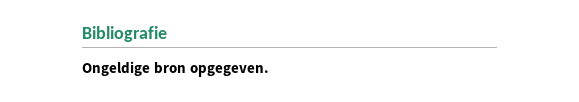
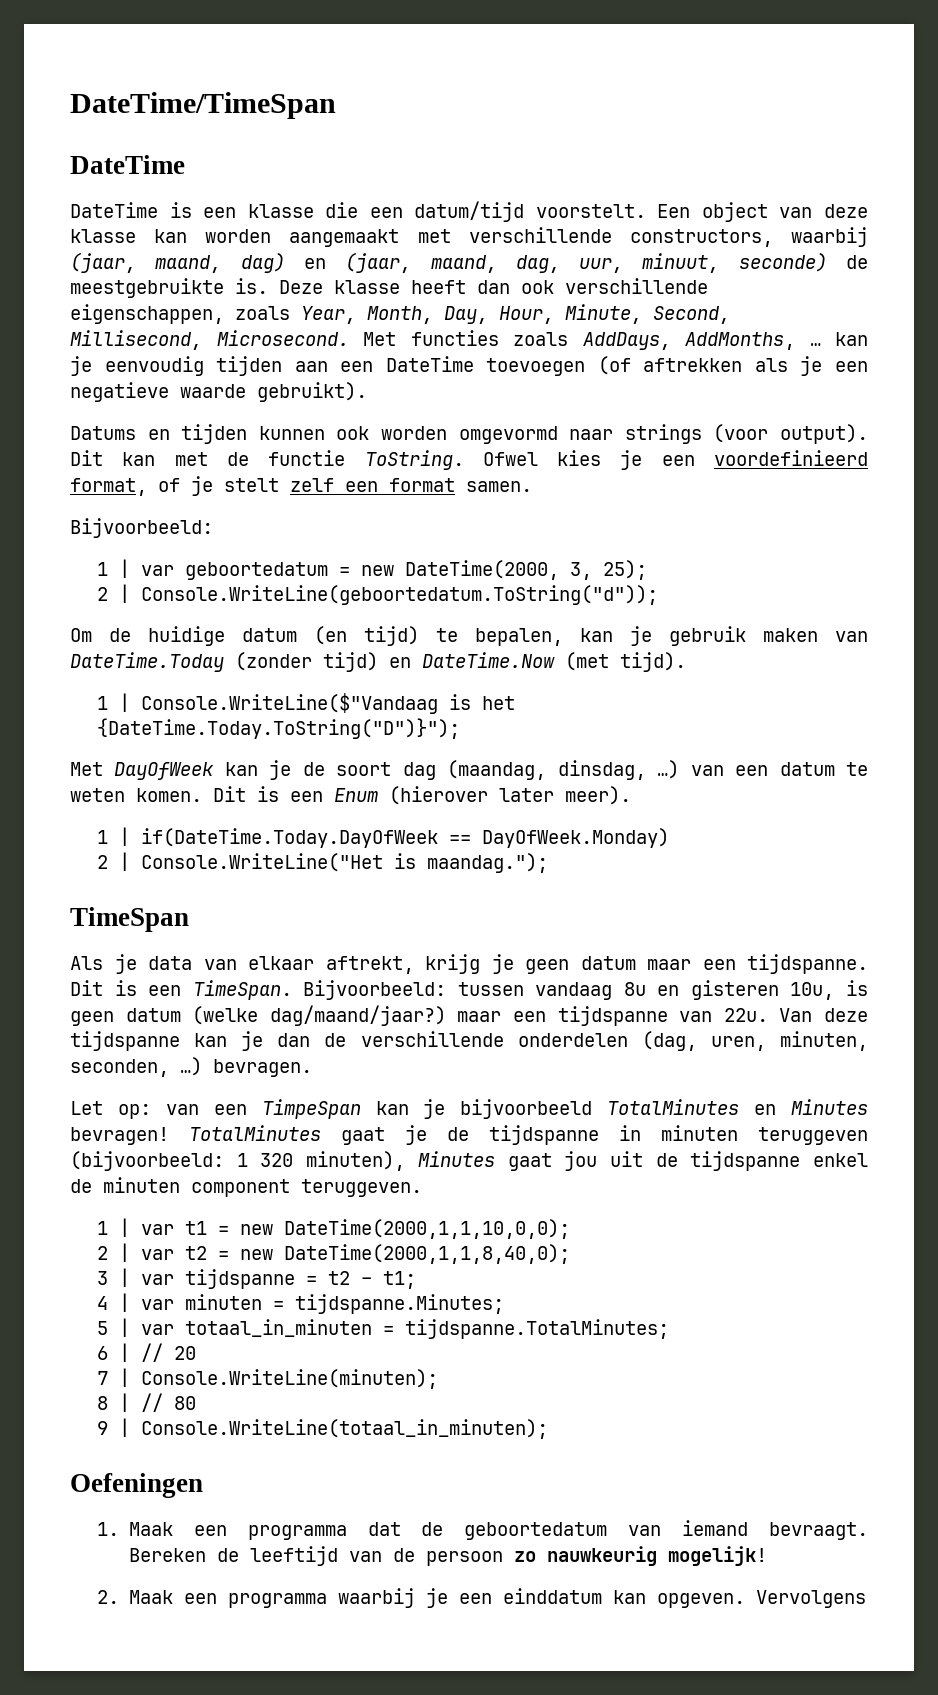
- Bibliografie
- Ongeldige bron opgegeven.
+ DateTime/TimeSpan
+ DateTime
+ DateTime is een klasse die een datum/tijd voorstelt. Een object van deze klasse kan worden aangemaakt met verschillende constructors, waarbij (jaar, maand, dag) en (jaar, maand, dag, uur, minuut, seconde) de meestgebruikte is. Deze klasse heeft dan ook verschillende eigenschappen, zoals Year, Month, Day, Hour, Minute, Second, Millisecond, Microsecond. Met functies zoals AddDays, AddMonths, … kan je eenvoudig tijden aan een DateTime toevoegen (of aftrekken als je een negatieve waarde gebruikt).
+ Datums en tijden kunnen ook worden omgevormd naar strings (voor output). Dit kan met de functie ToString. Ofwel kies je een voordefinieerd format, of je stelt zelf een format samen.
+ Bijvoorbeeld:
+ 1 | var geboortedatum = new DateTime(2000, 3, 25);
+ 2 | Console.WriteLine(geboortedatum.ToString("d"));
+ Om de huidige datum (en tijd) te bepalen, kan je gebruik maken van DateTime.Today (zonder tijd) en DateTime.Now (met tijd).
+ 1 | Console.WriteLine($"Vandaag is het {DateTime.Today.ToString("D")}");
+ Met DayOfWeek kan je de soort dag (maandag, dinsdag, …) van een datum te weten komen. Dit is een Enum (hierover later meer).
+ 1 | if(DateTime.Today.DayOfWeek == DayOfWeek.Monday)
+ 2 | Console.WriteLine("Het is maandag.");
+ TimeSpan
+ Als je data van elkaar aftrekt, krijg je geen datum maar een tijdspanne. Dit is een TimeSpan. Bijvoorbeeld: tussen vandaag 8u en gisteren 10u, is geen datum (welke dag/maand/jaar?) maar een tijdspanne van 22u. Van deze tijdspanne kan je dan de verschillende onderdelen (dag, uren, minuten, seconden, …) bevragen.
+ Let op: van een TimpeSpan kan je bijvoorbeeld TotalMinutes en Minutes bevragen! TotalMinutes gaat je de tijdspanne in minuten teruggeven (bijvoorbeeld: 1 320 minuten), Minutes gaat jou uit de tijdspanne enkel de minuten component teruggeven.
+ 1 | var t1 = new DateTime(2000,1,1,10,0,0);
+ 2 | var t2 = new DateTime(2000,1,1,8,40,0);
+ 3 | var tijdspanne = t2 – t1;
+ 4 | var minuten = tijdspanne.Minutes;
+ 5 | var totaal_in_minuten = tijdspanne.TotalMinutes;
+ 6 | // 20
+ 7 | Console.WriteLine(minuten);
+ 8 | // 80
+ 9 | Console.WriteLine(totaal_in_minuten);
+ Oefeningen
+ 1. Maak een programma dat de geboortedatum van iemand bevraagt. Bereken de leeftijd van de persoon zo nauwkeurig mogelijk!
+ 2. Maak een programma waarbij je een einddatum kan opgeven. Vervolgens

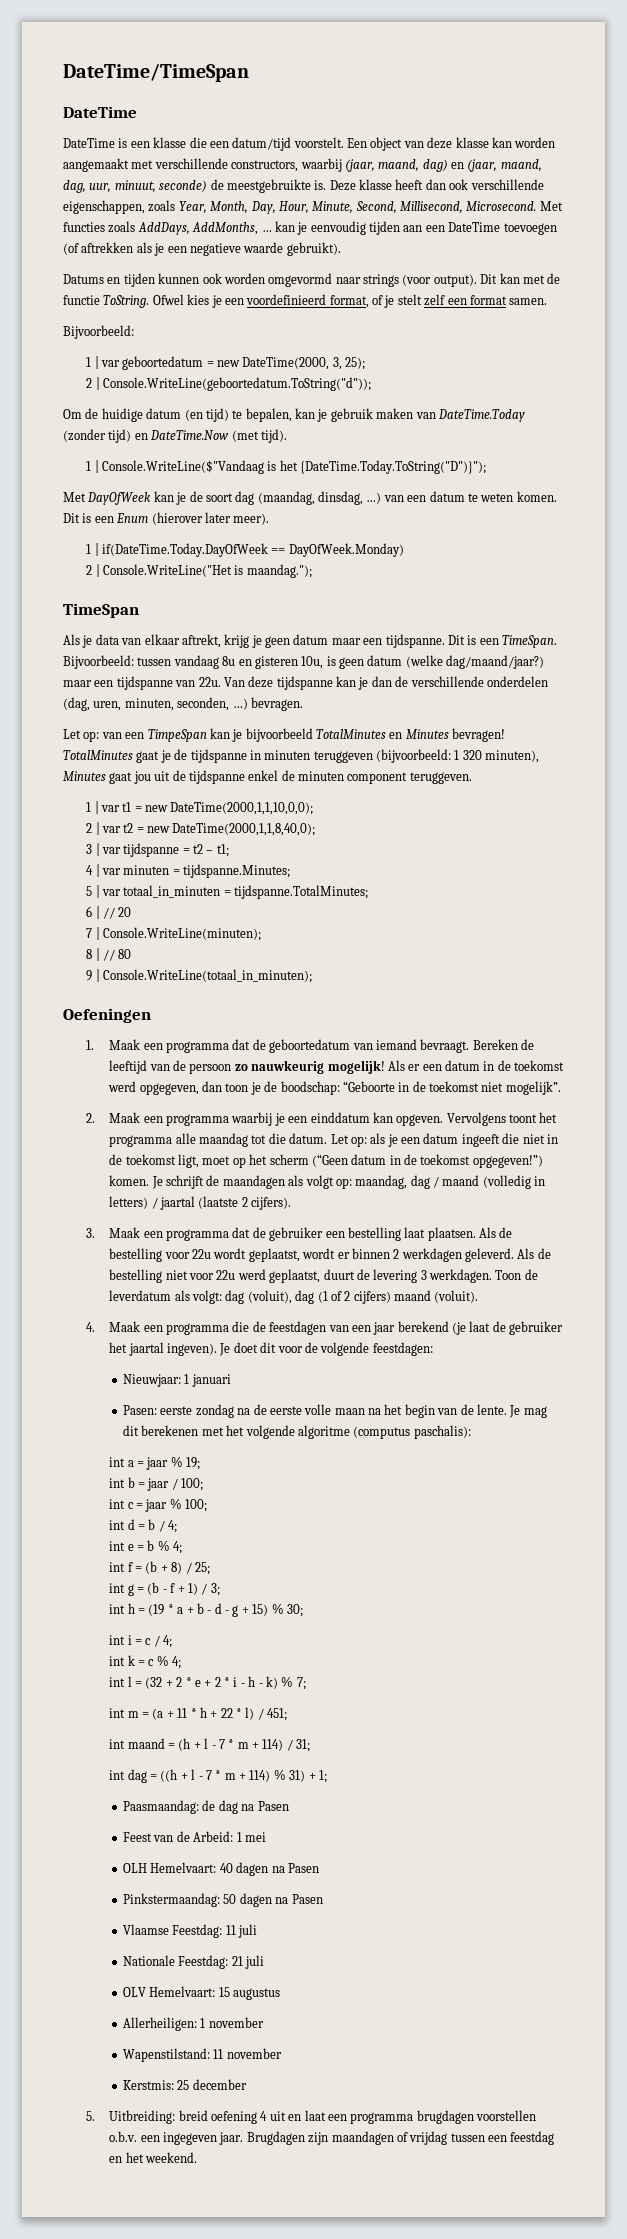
+ Als er een datum in de toekomst werd opgegeven, dan toon je de boodschap: “Geboorte in de toekomst niet mogelijk”.
- Vervolgens
+ Vervolgens toont het programma alle maandag tot die datum. Let op: als je een datum ingeeft die niet in de toekomst ligt, moet op het scherm (“Geen datum in de toekomst opgegeven!”) komen. Je schrijft de maandagen als volgt op: maandag, dag / maand (volledig in letters) / jaartal (laatste 2 cijfers).
+ 3. Maak een programma dat de gebruiker een bestelling laat plaatsen. Als de bestelling voor 22u wordt geplaatst, wordt er binnen 2 werkdagen geleverd. Als de bestelling niet voor 22u werd geplaatst, duurt de levering 3 werkdagen. Toon de leverdatum als volgt: dag (voluit), dag (1 of 2 cijfers) maand (voluit).
+ 4. Maak een programma die de feestdagen van een jaar berekend (je laat de gebruiker het jaartal ingeven). Je doet dit voor de volgende feestdagen:
+ Nieuwjaar: 1 januari
+ Pasen: eerste zondag na de eerste volle maan na het begin van de lente. Je mag dit berekenen met het volgende algoritme (computus paschalis):
+ int a = jaar % 19;
+ int b = jaar / 100;
+ int c = jaar % 100;
+ int d = b / 4;
+ int e = b % 4;
+ int f = (b + 8) / 25;
+ int g = (b - f + 1) / 3;
+ int h = (19 * a + b - d - g + 15) % 30;
+ int i = c / 4;
+ int k = c % 4;
+ int l = (32 + 2 * e + 2 * i - h - k) % 7;
+ int m = (a + 11 * h + 22 * l) / 451;
+ int maand = (h + l - 7 * m + 114) / 31;
+ int dag = ((h + l - 7 * m + 114) % 31) + 1;
+ Paasmaandag: de dag na Pasen
+ Feest van de Arbeid: 1 mei
+ OLH Hemelvaart: 40 dagen na Pasen
+ Pinkstermaandag: 50 dagen na Pasen
+ Vlaamse Feestdag: 11 juli
+ Nationale Feestdag: 21 juli
+ OLV Hemelvaart: 15 augustus
+ Allerheiligen: 1 november
+ Wapenstilstand: 11 november
+ Kerstmis: 25 december
+ 5. Uitbreiding: breid oefening 4 uit en laat een programma brugdagen voorstellen o.b.v. een ingegeven jaar. Brugdagen zijn maandagen of vrijdag tussen een feestdag en het weekend.

